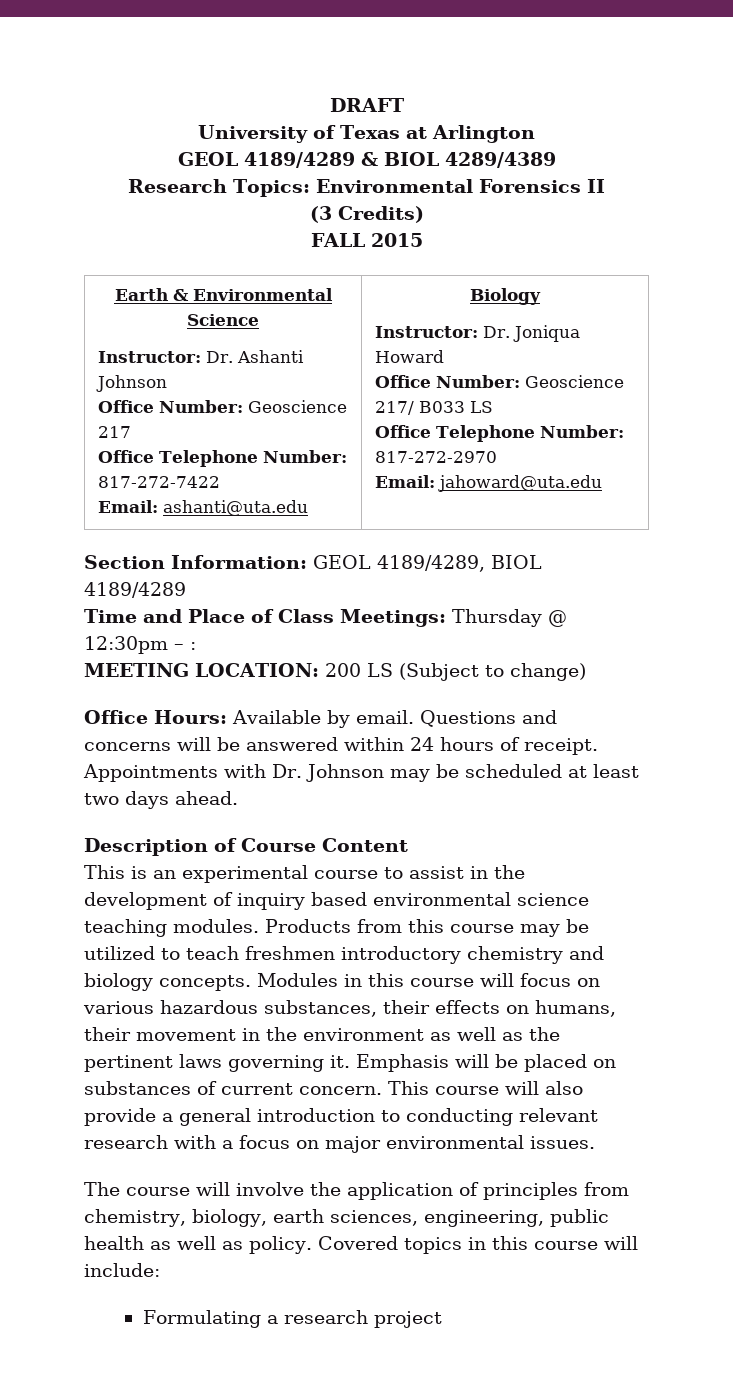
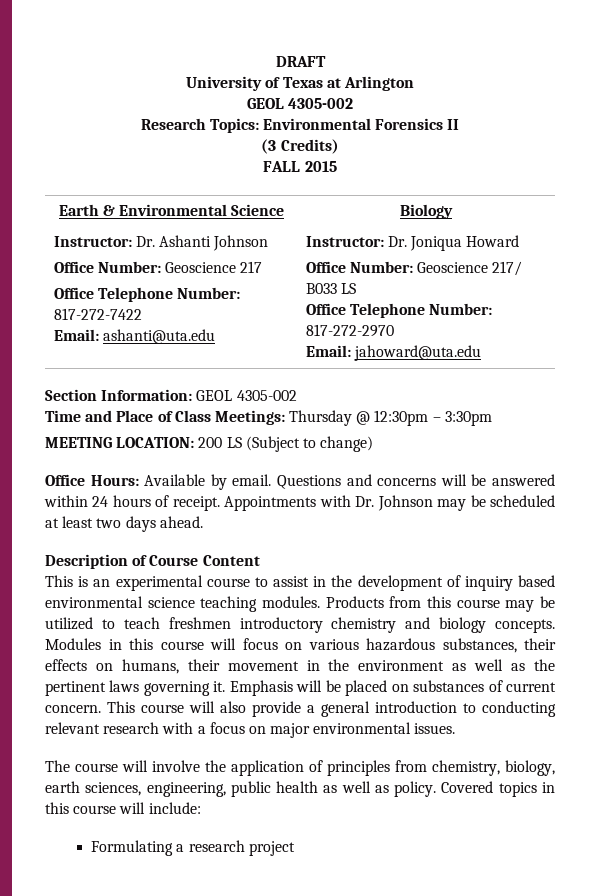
  University of Texas at Arlington
- GEOL 4189/4289 & BIOL 4289/4389
+ GEOL 4305-002
- Section Information: GEOL 4189/4289, BIOL 4189/4289
+ Section Information: GEOL 4305-002
- Time and Place of Class Meetings: Thursday @ 12:30pm – :
+ Time and Place of Class Meetings: Thursday @ 12:30pm – 3:30pm

